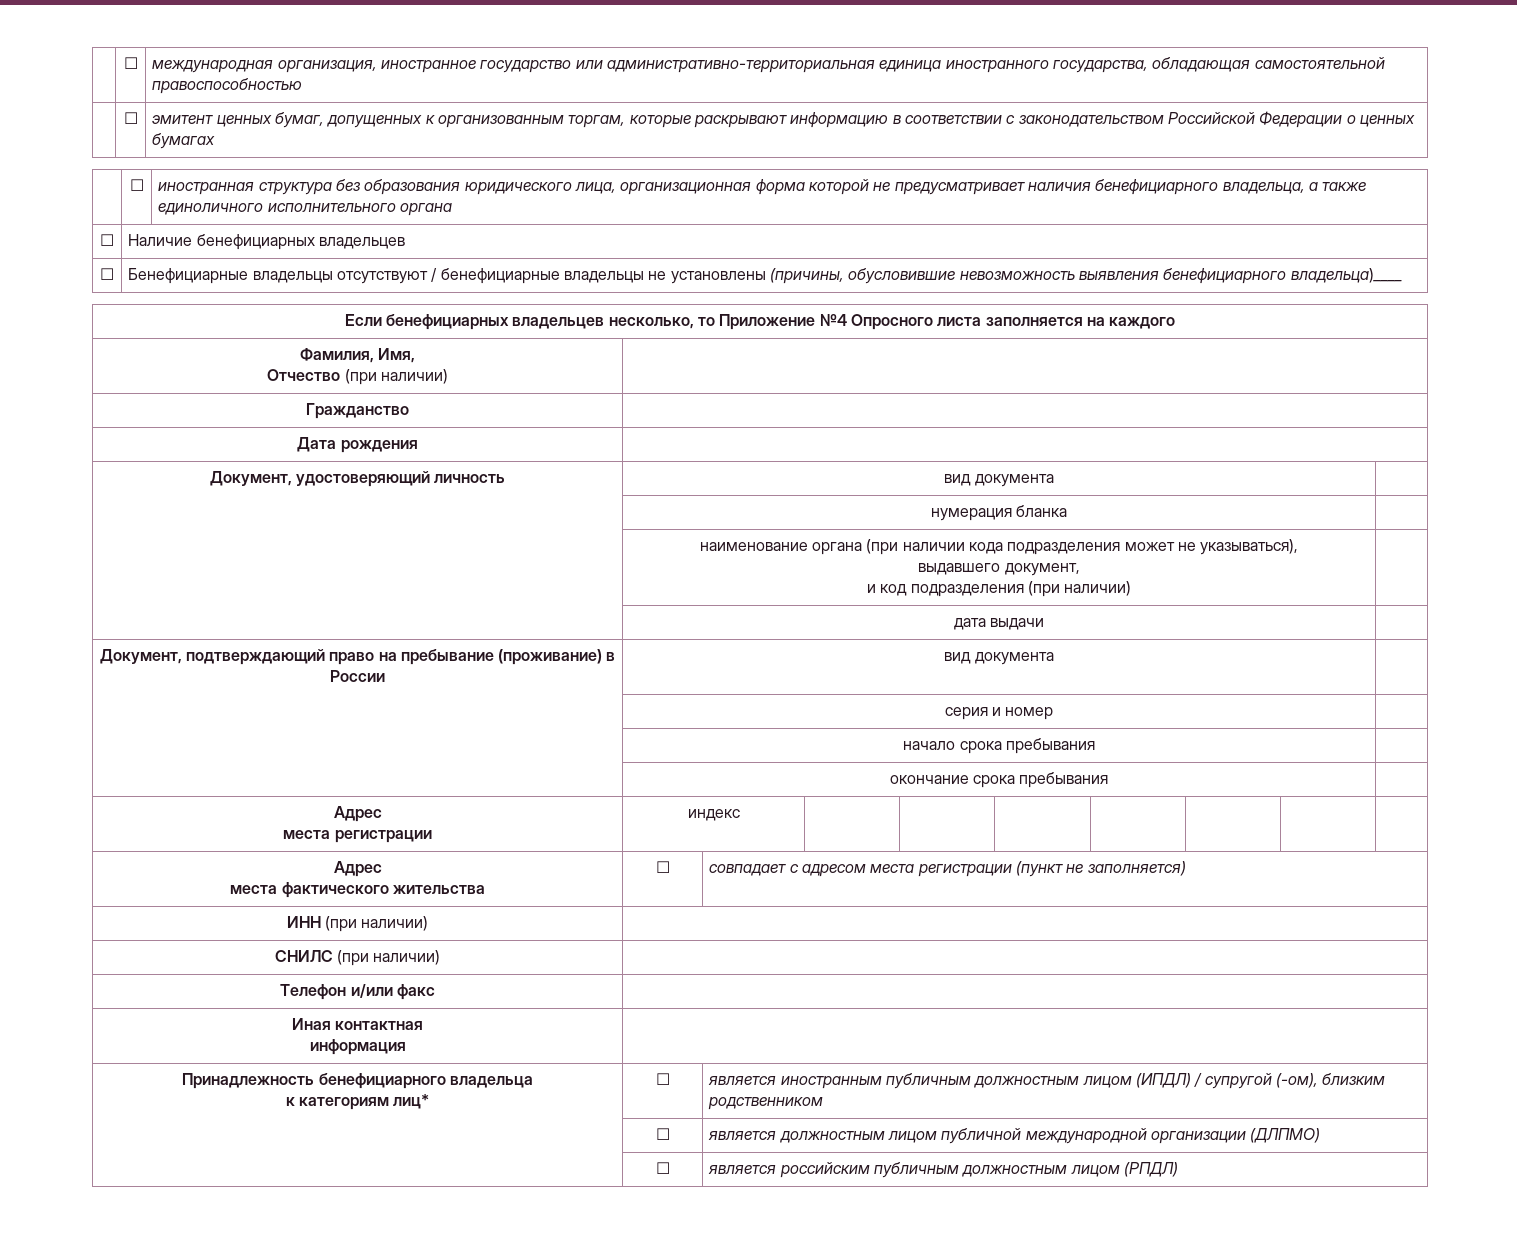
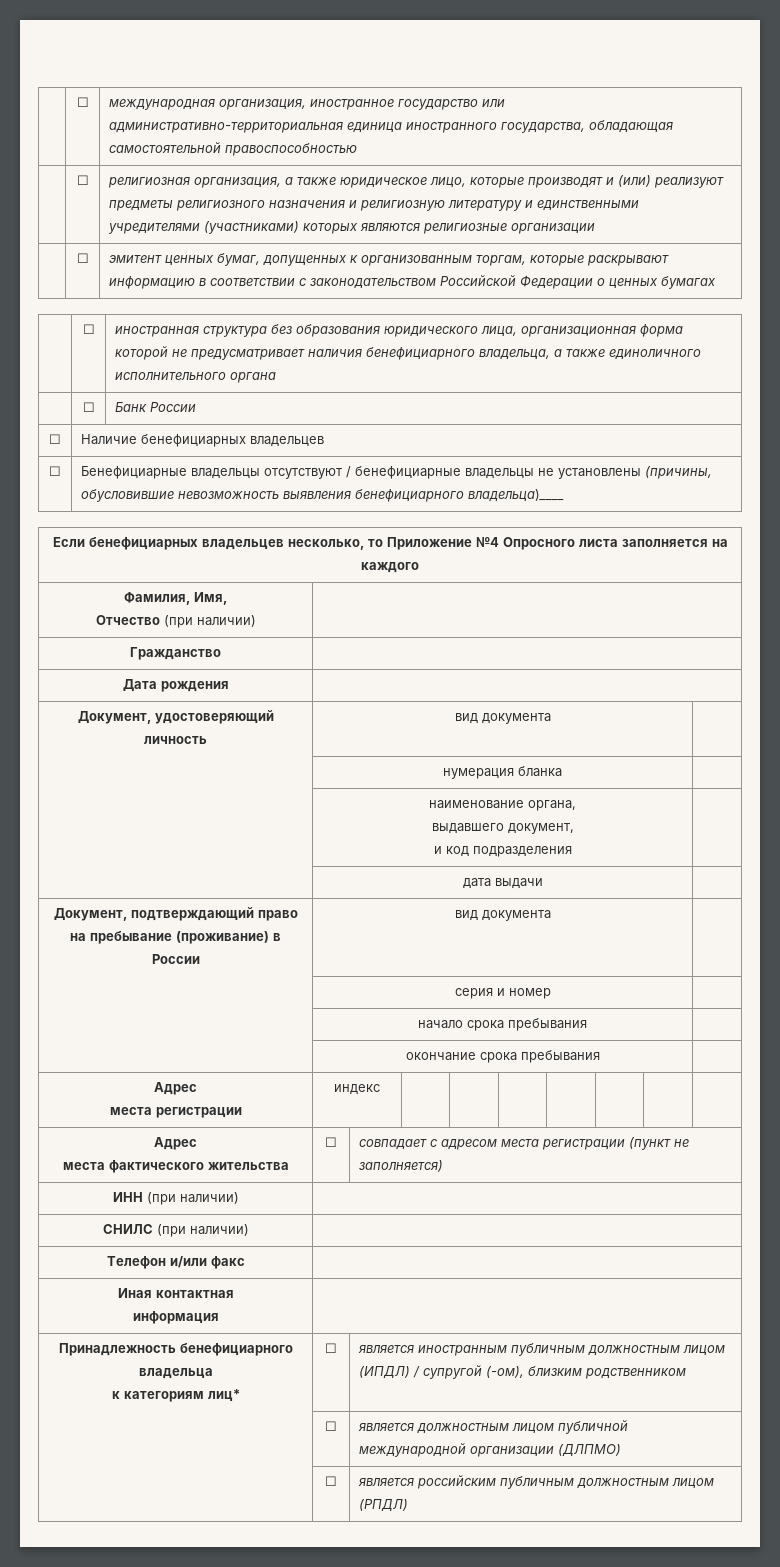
+ | ☐ | религиозная организация, а также юридическое лицо, которые производят и (или) реализуют предметы религиозного назначения и религиозную литературу и единственными учредителями (участниками) которых являются религиозные организации
+ | ☐ | Банк России
- | наименование органа (при наличии кода подразделения может не указываться),
+ | наименование органа,
  выдавшего документ,
- и код подразделения (при наличии) |
+ и код подразделения |

